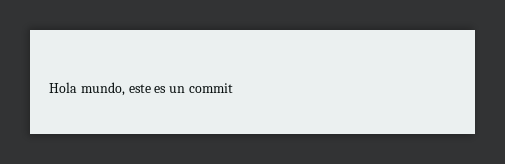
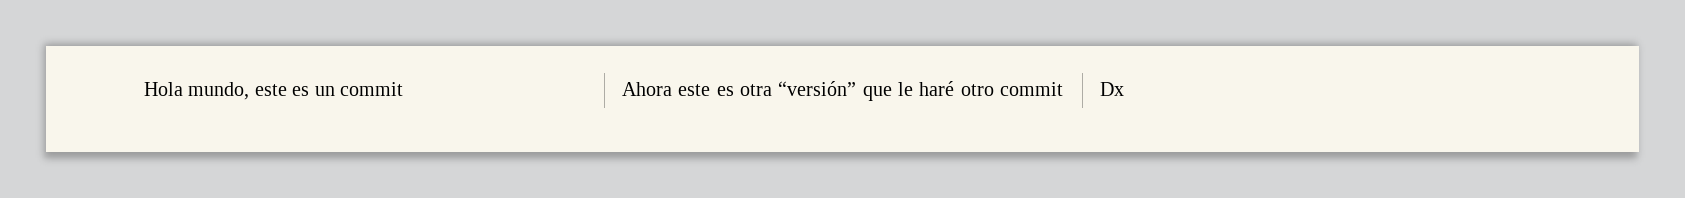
+ Ahora este es otra “versión” que le haré otro commit Dx

